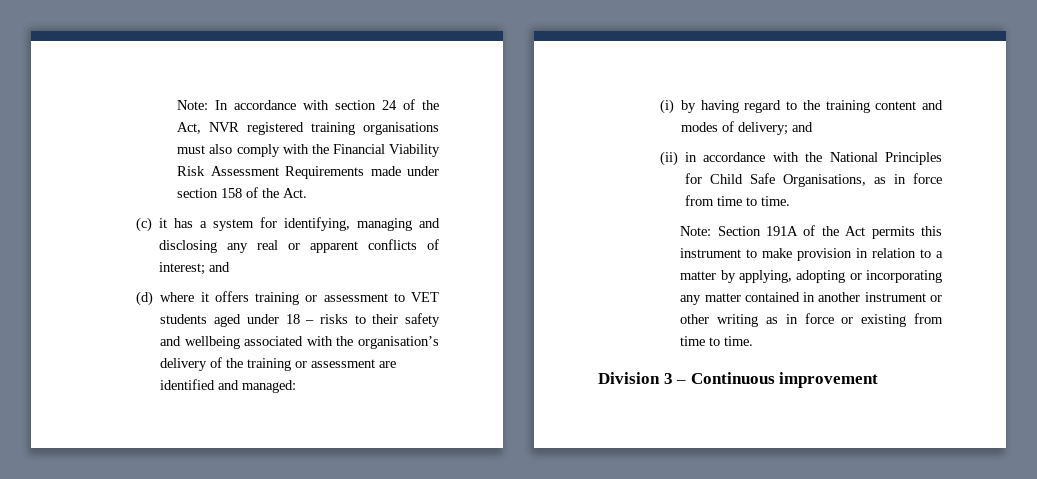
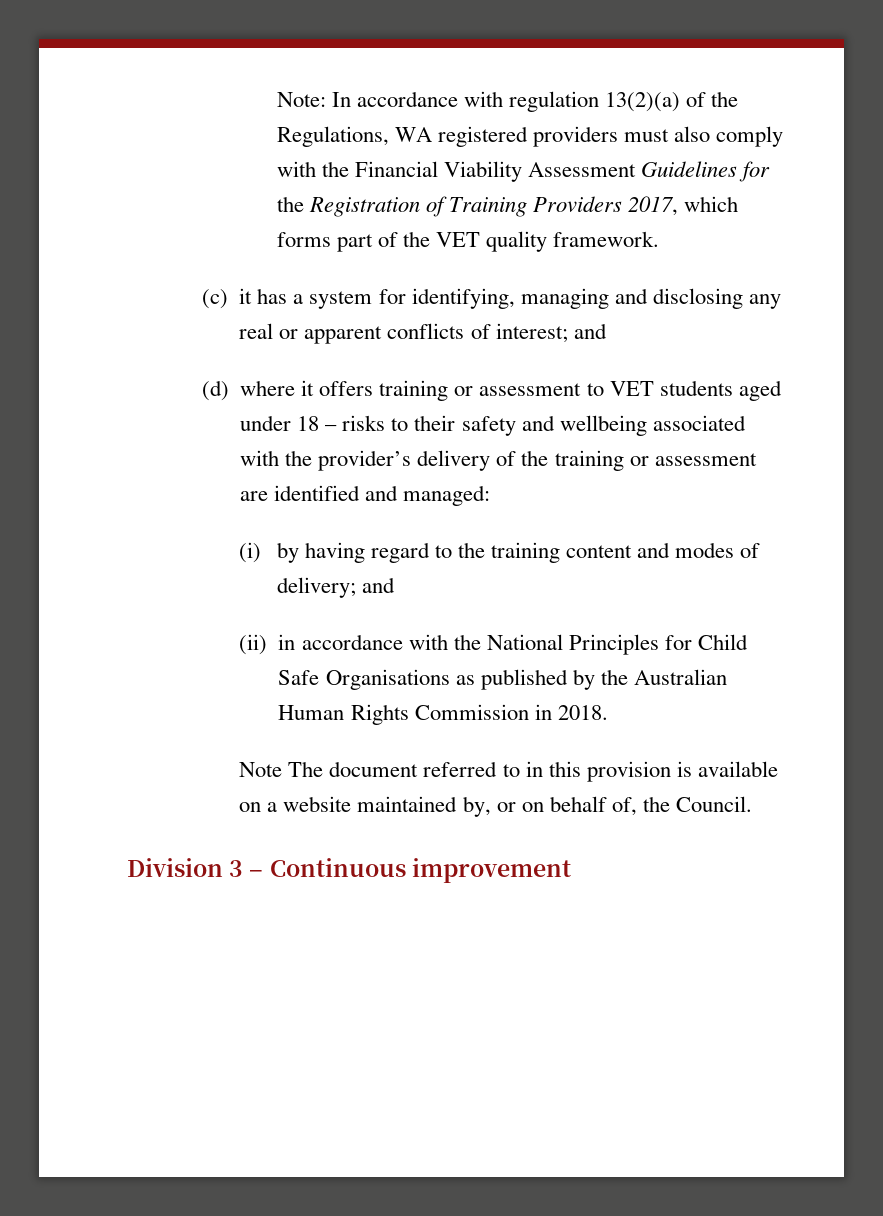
- Note: In accordance with section 24 of the Act, NVR registered training organisations must also comply with the Financial Viability Risk Assessment Requirements made under section 158 of the Act.
+ Note: In accordance with regulation 13(2)(a) of the Regulations, WA registered providers must also comply with the Financial Viability Assessment Guidelines for the Registration of Training Providers 2017, which forms part of the VET quality framework.
- (d) where it offers training or assessment to VET students aged under 18 – risks to their safety and wellbeing associated with the organisation’s delivery of the training or assessment are identified and managed:
+ (d) where it offers training or assessment to VET students aged under 18 – risks to their safety and wellbeing associated with the provider’s delivery of the training or assessment are identified and managed:
- (ii) in accordance with the National Principles for Child Safe Organisations, as in force from time to time.
- Note: Section 191A of the Act permits this instrument to make provision in relation to a matter by applying, adopting or incorporating any matter contained in another instrument or other writing as in force or existing from time to time.
+ (ii) in accordance with the National Principles for Child Safe Organisations as published by the Australian Human Rights Commission in 2018.
+ Note The document referred to in this provision is available on a website maintained by, or on behalf of, the Council.

